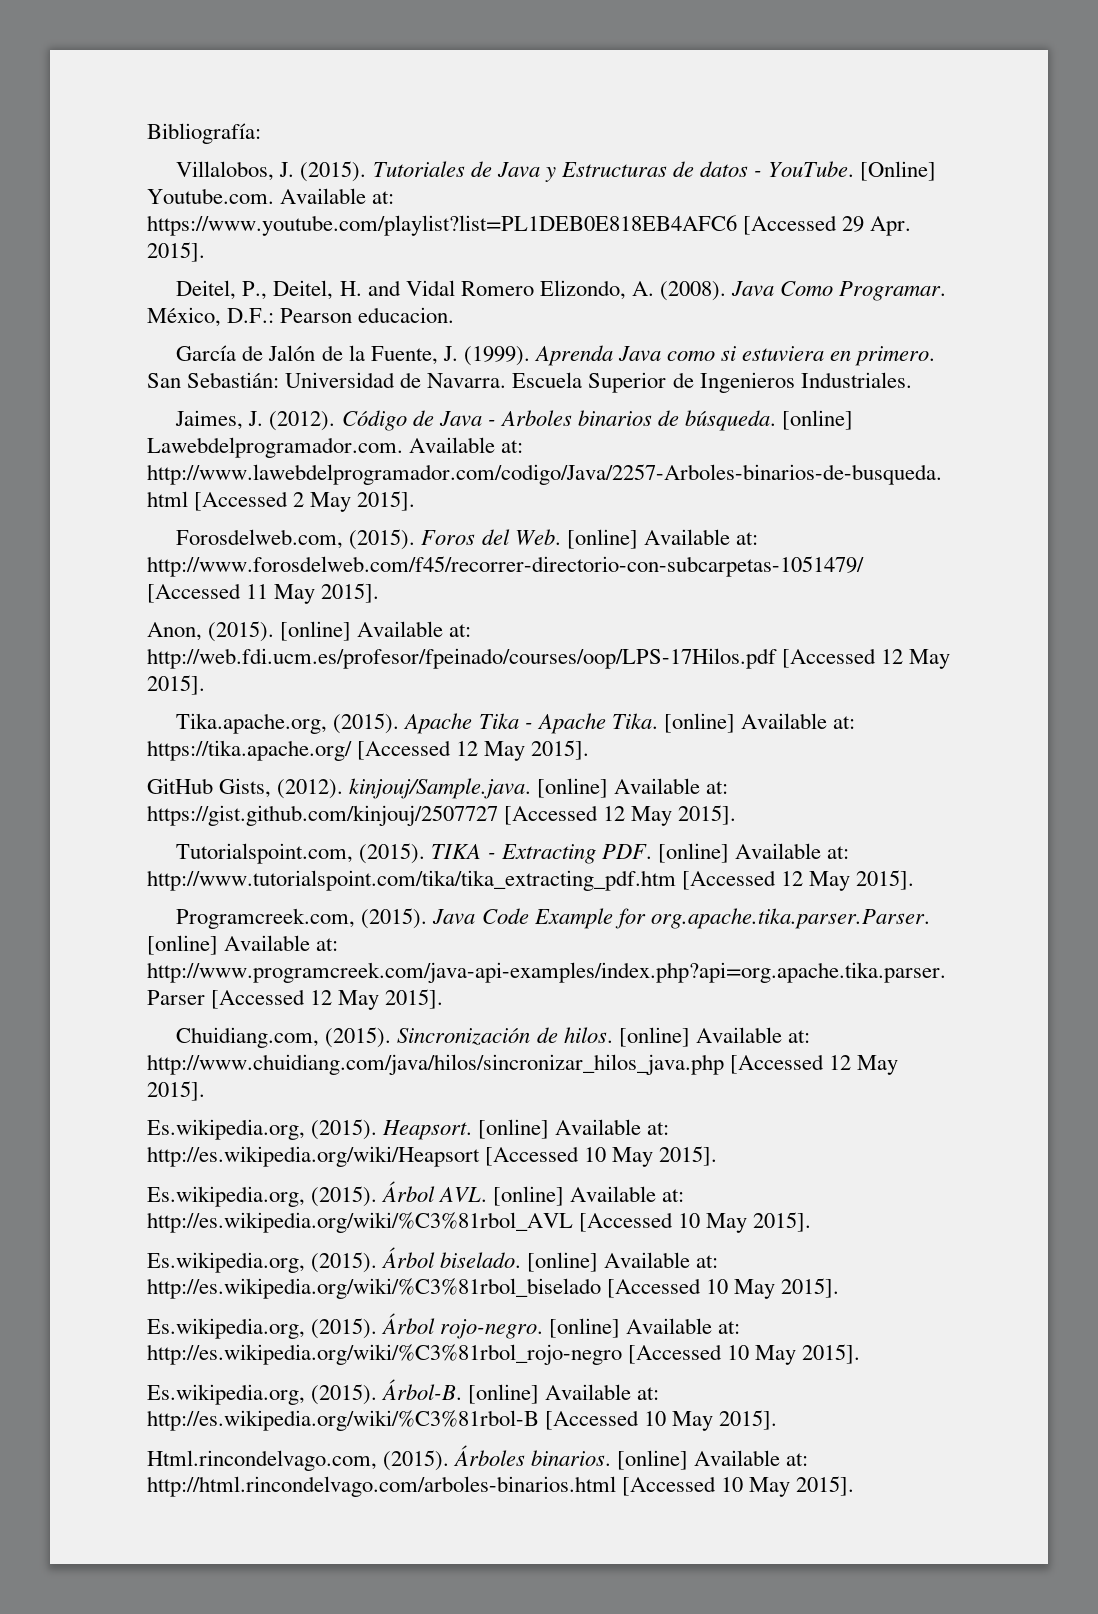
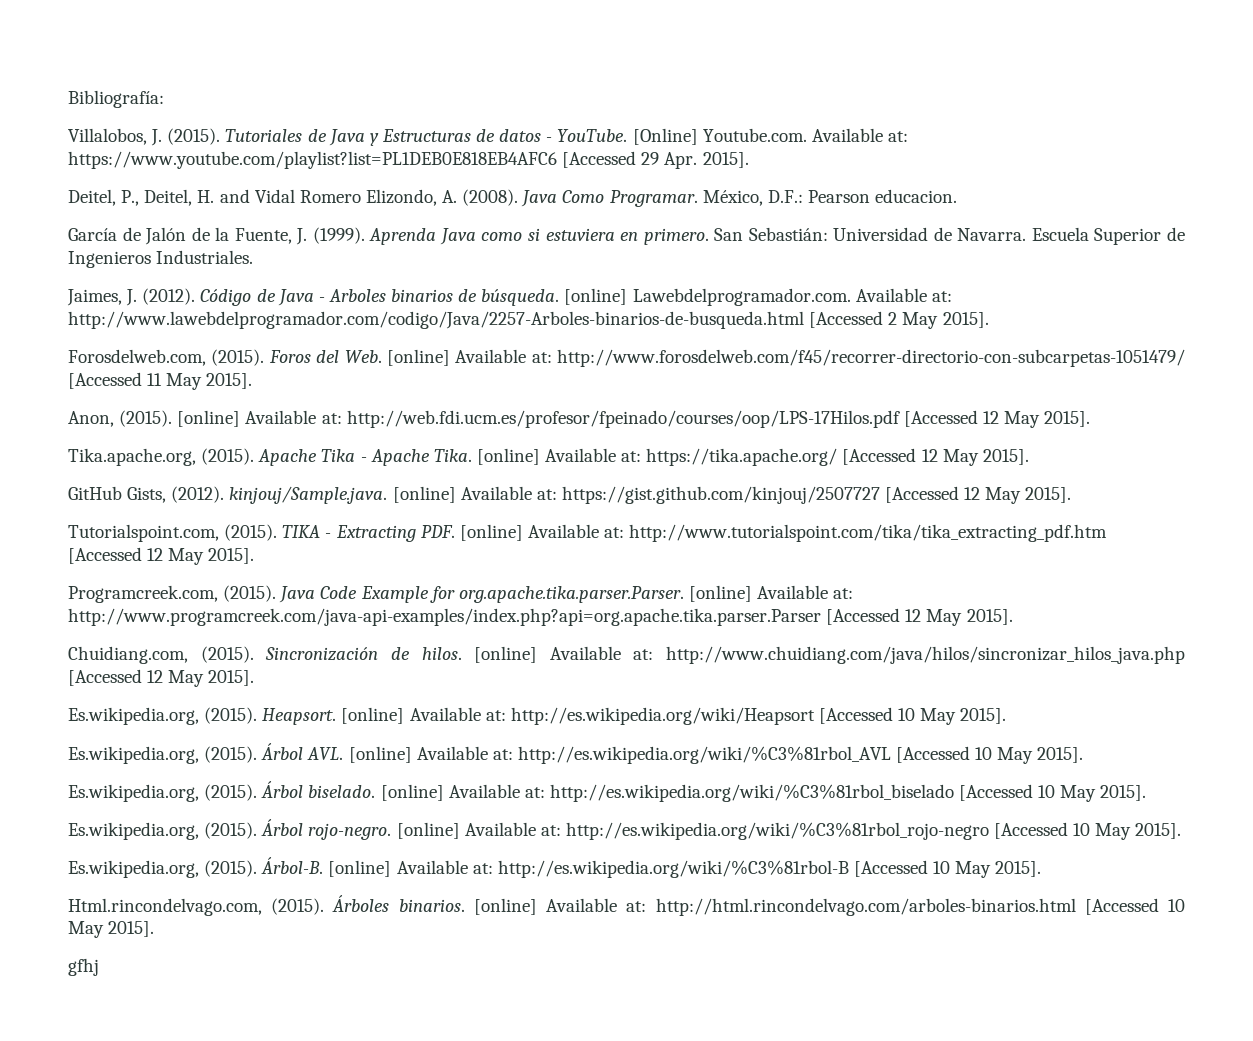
+ gfhj

